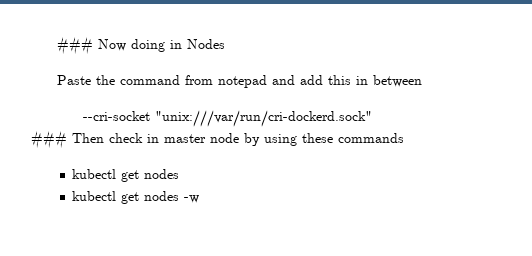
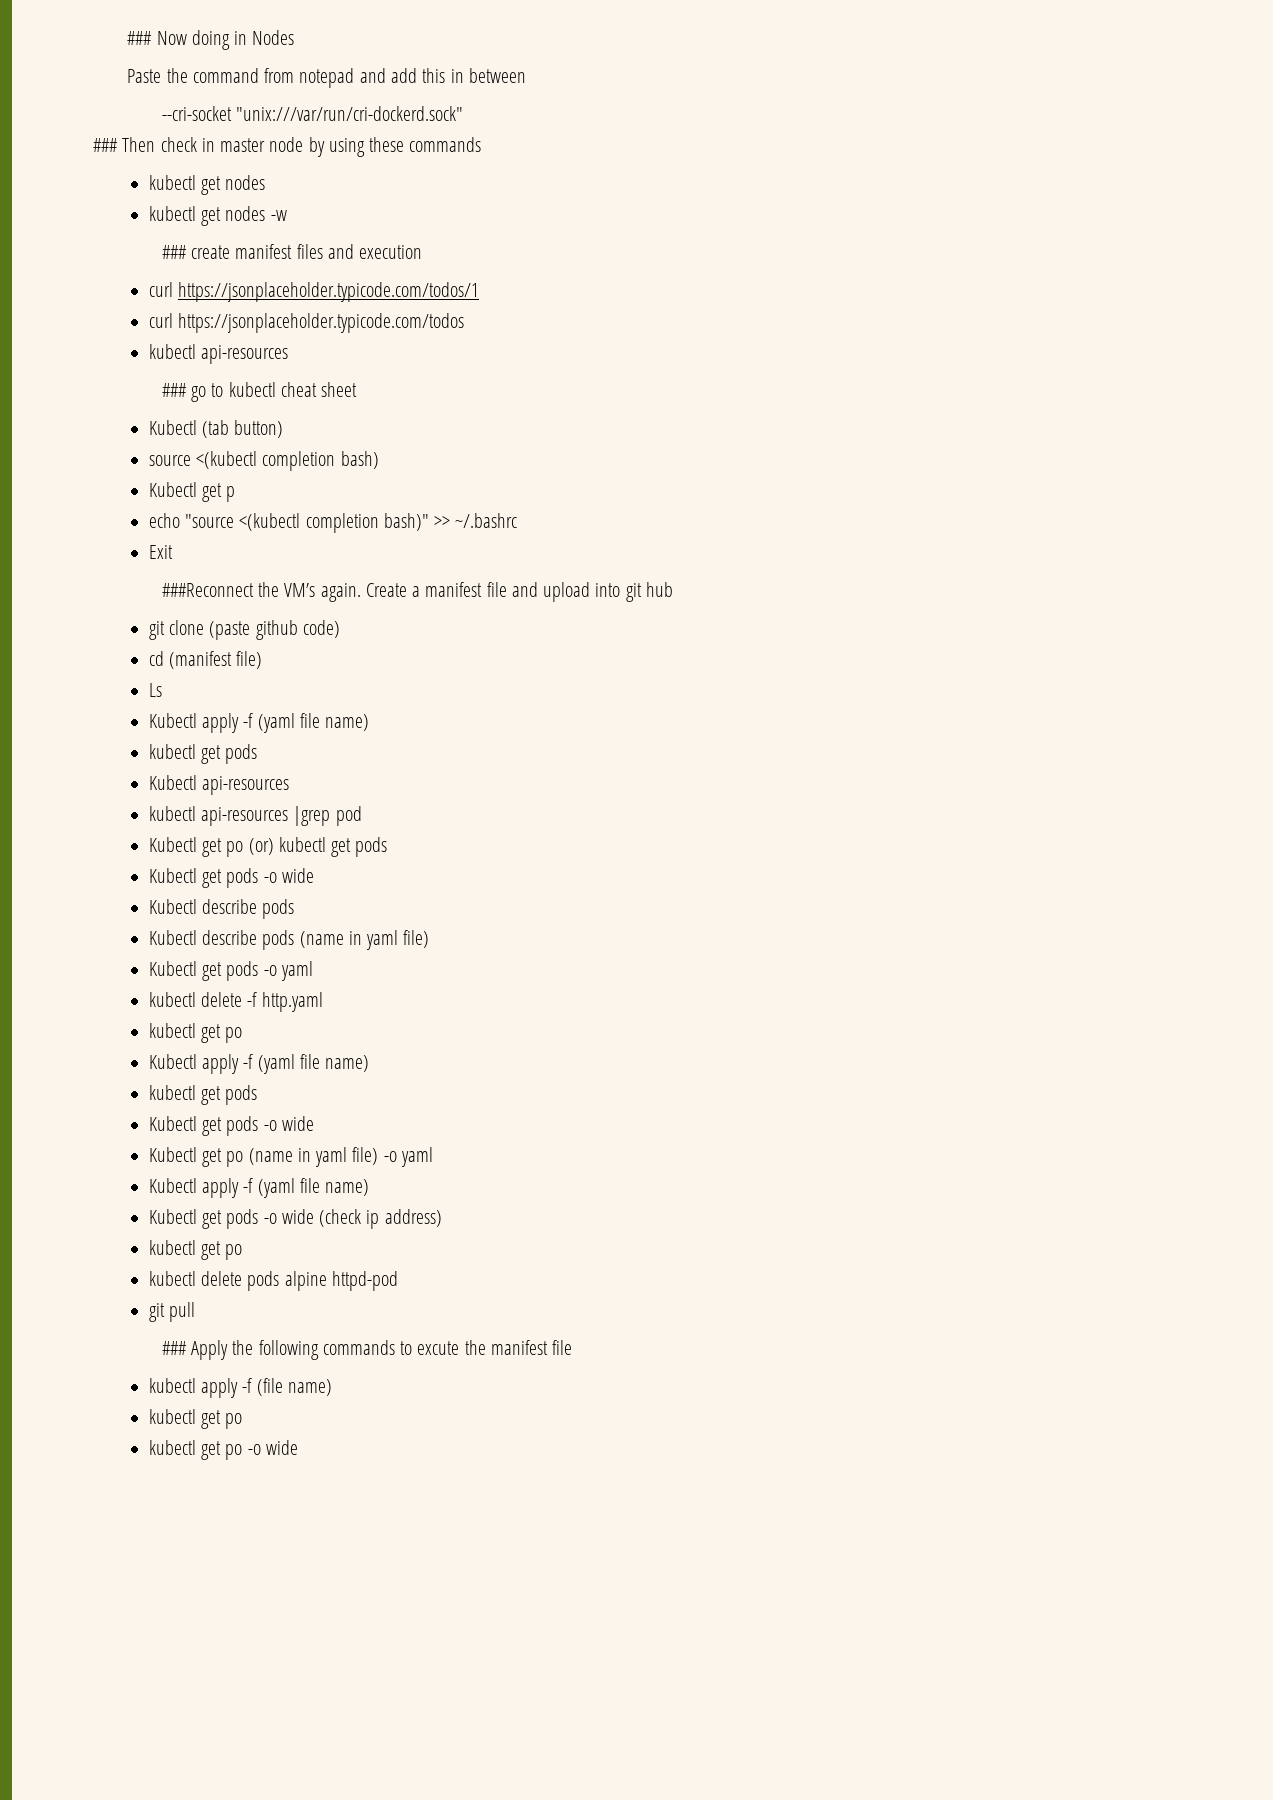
+ ### create manifest files and execution
+ curl https://jsonplaceholder.typicode.com/todos/1
+ curl https://jsonplaceholder.typicode.com/todos
+ kubectl api-resources
+ ### go to kubectl cheat sheet
+ Kubectl (tab button)
+ source <(kubectl completion bash)
+ Kubectl get p
+ echo "source <(kubectl completion bash)" >> ~/.bashrc
+ Exit
+ ###Reconnect the VM’s again. Create a manifest file and upload into git hub
+ git clone (paste github code)
+ cd (manifest file)
+ Ls
+ Kubectl apply -f (yaml file name)
+ kubectl get pods
+ Kubectl api-resources
+ kubectl api-resources |grep pod
+ Kubectl get po (or) kubectl get pods
+ Kubectl get pods -o wide
+ Kubectl describe pods
+ Kubectl describe pods (name in yaml file)
+ Kubectl get pods -o yaml
+ kubectl delete -f http.yaml
+ kubectl get po
+ Kubectl apply -f (yaml file name)
+ kubectl get pods
+ Kubectl get pods -o wide
+ Kubectl get po (name in yaml file) -o yaml
+ Kubectl apply -f (yaml file name)
+ Kubectl get pods -o wide (check ip address)
+ kubectl get po
+ kubectl delete pods alpine httpd-pod
+ git pull
+ ### Apply the following commands to excute the manifest file
+ kubectl apply -f (file name)
+ kubectl get po
+ kubectl get po -o wide

